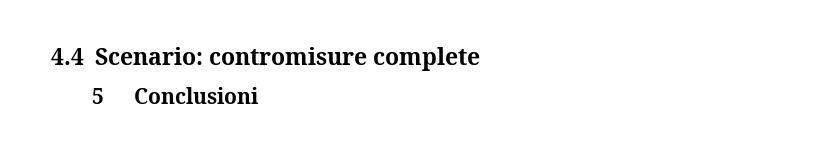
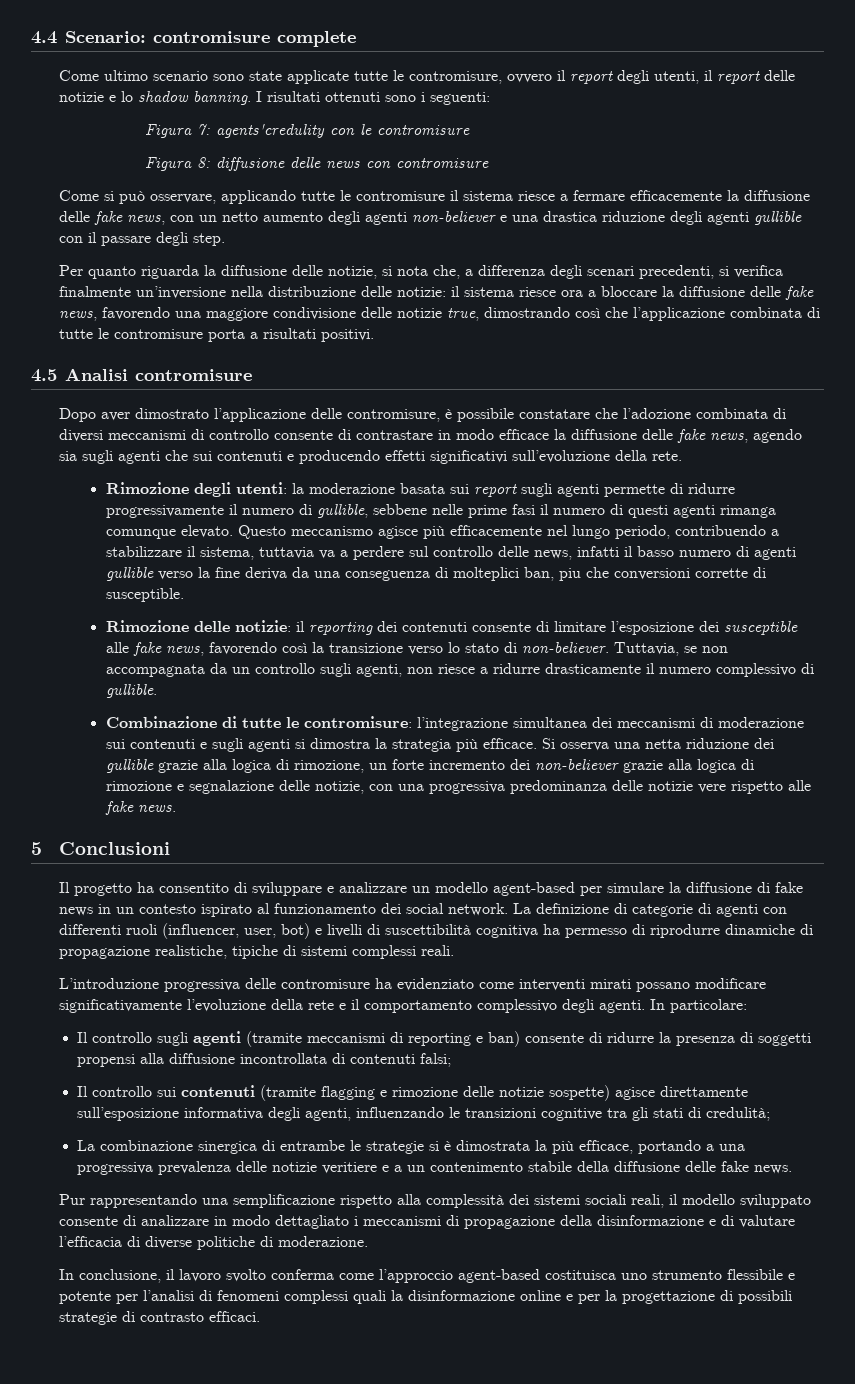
+ Come ultimo scenario sono state applicate tutte le contromisure, ovvero il report degli utenti, il report delle notizie e lo shadow banning. I risultati ottenuti sono i seguenti:
+ Figura 7: agents'credulity con le contromisure
+ Figura 8: diffusione delle news con contromisure
+ Come si può osservare, applicando tutte le contromisure il sistema riesce a fermare efficacemente la diffusione delle fake news, con un netto aumento degli agenti non-believer e una drastica riduzione degli agenti gullible con il passare degli step.
+ Per quanto riguarda la diffusione delle notizie, si nota che, a differenza degli scenari precedenti, si verifica finalmente un’inversione nella distribuzione delle notizie: il sistema riesce ora a bloccare la diffusione delle fake news, favorendo una maggiore condivisione delle notizie true, dimostrando così che l’applicazione combinata di tutte le contromisure porta a risultati positivi.
+ 4.5 Analisi contromisure
+ Dopo aver dimostrato l’applicazione delle contromisure, è possibile constatare che l’adozione combinata di diversi meccanismi di controllo consente di contrastare in modo efficace la diffusione delle fake news, agendo sia sugli agenti che sui contenuti e producendo effetti significativi sull’evoluzione della rete.
+ Rimozione degli utenti: la moderazione basata sui report sugli agenti permette di ridurre progressivamente il numero di gullible, sebbene nelle prime fasi il numero di questi agenti rimanga comunque elevato. Questo meccanismo agisce più efficacemente nel lungo periodo, contribuendo a stabilizzare il sistema, tuttavia va a perdere sul controllo delle news, infatti il basso numero di agenti gullible verso la fine deriva da una conseguenza di molteplici ban, piu che conversioni corrette di susceptible.
+ Rimozione delle notizie: il reporting dei contenuti consente di limitare l’esposizione dei susceptible alle fake news, favorendo così la transizione verso lo stato di non-believer. Tuttavia, se non accompagnata da un controllo sugli agenti, non riesce a ridurre drasticamente il numero complessivo di gullible.
+ Combinazione di tutte le contromisure: l’integrazione simultanea dei meccanismi di moderazione sui contenuti e sugli agenti si dimostra la strategia più efficace. Si osserva una netta riduzione dei gullible grazie alla logica di rimozione, un forte incremento dei non-believer grazie alla logica di rimozione e segnalazione delle notizie, con una progressiva predominanza delle notizie vere rispetto alle fake news.
  5 Conclusioni
+ Il progetto ha consentito di sviluppare e analizzare un modello agent-based per simulare la diffusione di fake news in un contesto ispirato al funzionamento dei social network. La definizione di categorie di agenti con differenti ruoli (influencer, user, bot) e livelli di suscettibilità cognitiva ha permesso di riprodurre dinamiche di propagazione realistiche, tipiche di sistemi complessi reali.
+ L’introduzione progressiva delle contromisure ha evidenziato come interventi mirati possano modificare significativamente l’evoluzione della rete e il comportamento complessivo degli agenti. In particolare:
+ Il controllo sugli agenti (tramite meccanismi di reporting e ban) consente di ridurre la presenza di soggetti propensi alla diffusione incontrollata di contenuti falsi;
+ Il controllo sui contenuti (tramite flagging e rimozione delle notizie sospette) agisce direttamente sull’esposizione informativa degli agenti, influenzando le transizioni cognitive tra gli stati di credulità;
+ La combinazione sinergica di entrambe le strategie si è dimostrata la più efficace, portando a una progressiva prevalenza delle notizie veritiere e a un contenimento stabile della diffusione delle fake news.
+ Pur rappresentando una semplificazione rispetto alla complessità dei sistemi sociali reali, il modello sviluppato consente di analizzare in modo dettagliato i meccanismi di propagazione della disinformazione e di valutare l’efficacia di diverse politiche di moderazione.
+ In conclusione, il lavoro svolto conferma come l’approccio agent-based costituisca uno strumento flessibile e potente per l’analisi di fenomeni complessi quali la disinformazione online e per la progettazione di possibili strategie di contrasto efficaci.

